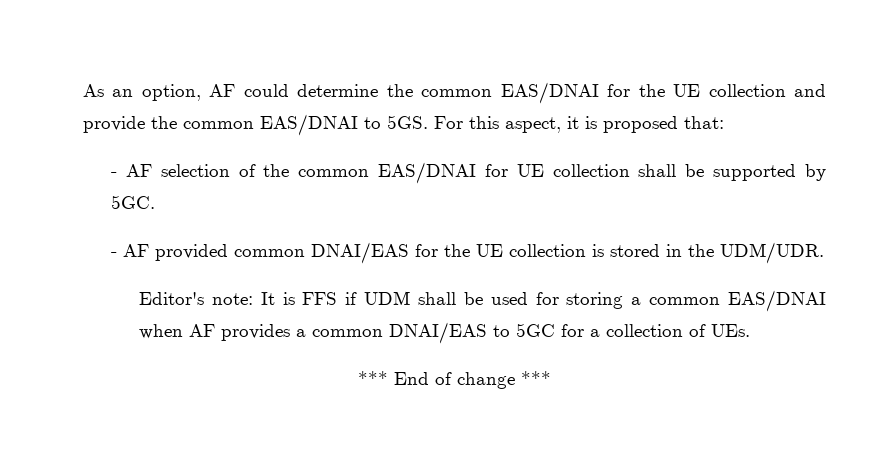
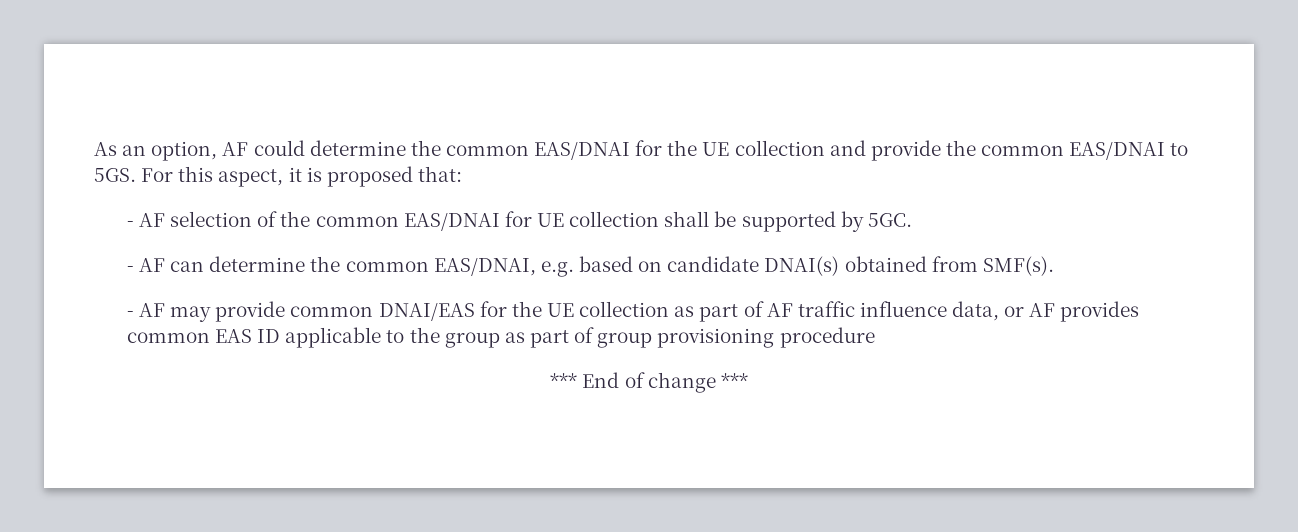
- - AF provided common DNAI/EAS for the UE collection is stored in the UDM/UDR.
- Editor's note: It is FFS if UDM shall be used for storing a common EAS/DNAI when AF provides a common DNAI/EAS to 5GC for a collection of UEs.
+ - AF can determine the common EAS/DNAI, e.g. based on candidate DNAI(s) obtained from SMF(s).
+ - AF may provide common DNAI/EAS for the UE collection as part of AF traffic influence data, or AF provides common EAS ID applicable to the group as part of group provisioning procedure

